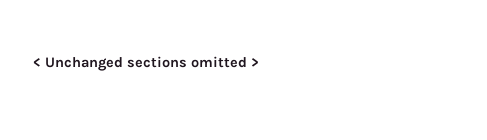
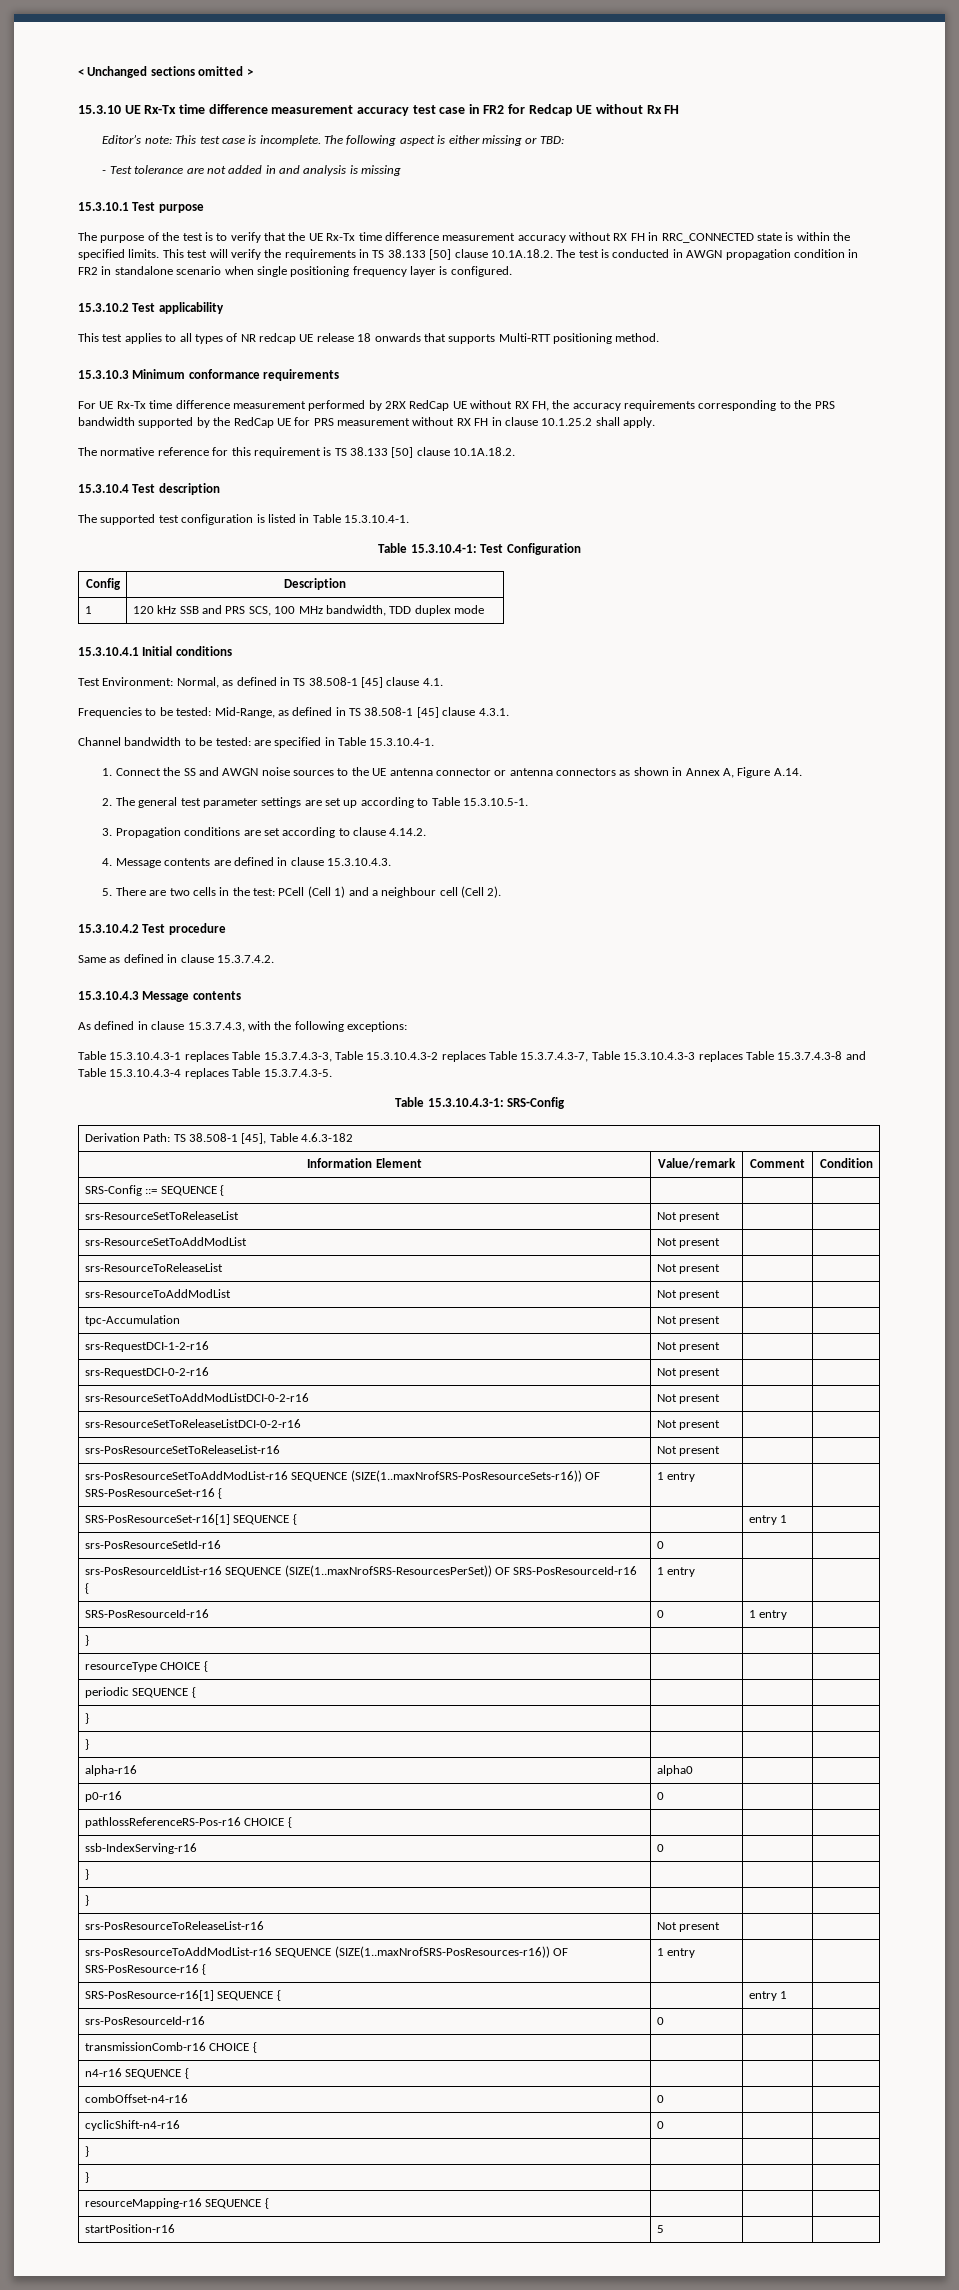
+ 15.3.10 UE Rx-Tx time difference measurement accuracy test case in FR2 for Redcap UE without Rx FH
+ Editor’s note: This test case is incomplete. The following aspect is either missing or TBD:
+ - Test tolerance are not added in and analysis is missing
+ 15.3.10.1 Test purpose
+ The purpose of the test is to verify that the UE Rx-Tx time difference measurement accuracy without RX FH in RRC_CONNECTED state is within the specified limits. This test will verify the requirements in TS 38.133 [50] clause 10.1A.18.2. The test is conducted in AWGN propagation condition in FR2 in standalone scenario when single positioning frequency layer is configured.
+ 15.3.10.2 Test applicability
+ This test applies to all types of NR redcap UE release 18 onwards that supports Multi-RTT positioning method.
+ 15.3.10.3 Minimum conformance requirements
+ For UE Rx-Tx time difference measurement performed by 2RX RedCap UE without RX FH, the accuracy requirements corresponding to the PRS bandwidth supported by the RedCap UE for PRS measurement without RX FH in clause 10.1.25.2 shall apply.
+ The normative reference for this requirement is TS 38.133 [50] clause 10.1A.18.2.
+ 15.3.10.4 Test description
+ The supported test configuration is listed in Table 15.3.10.4-1.
+ Table 15.3.10.4-1: Test Configuration
+ Config | Description
+ 1 | 120 kHz SSB and PRS SCS, 100 MHz bandwidth, TDD duplex mode
+ 15.3.10.4.1 Initial conditions
+ Test Environment: Normal, as defined in TS 38.508-1 [45] clause 4.1.
+ Frequencies to be tested: Mid-Range, as defined in TS 38.508-1 [45] clause 4.3.1.
+ Channel bandwidth to be tested: are specified in Table 15.3.10.4-1.
+ 1. Connect the SS and AWGN noise sources to the UE antenna connector or antenna connectors as shown in Annex A, Figure A.14.
+ 2. The general test parameter settings are set up according to Table 15.3.10.5-1.
+ 3. Propagation conditions are set according to clause 4.14.2.
+ 4. Message contents are defined in clause 15.3.10.4.3.
+ 5. There are two cells in the test: PCell (Cell 1) and a neighbour cell (Cell 2).
+ 15.3.10.4.2 Test procedure
+ Same as defined in clause 15.3.7.4.2.
+ 15.3.10.4.3 Message contents
+ As defined in clause 15.3.7.4.3, with the following exceptions:
+ Table 15.3.10.4.3-1 replaces Table 15.3.7.4.3-3, Table 15.3.10.4.3-2 replaces Table 15.3.7.4.3-7, Table 15.3.10.4.3-3 replaces Table 15.3.7.4.3-8 and Table 15.3.10.4.3-4 replaces Table 15.3.7.4.3-5.
+ Table 15.3.10.4.3-1: SRS-Config
+ Derivation Path: TS 38.508-1 [45], Table 4.6.3-182
+ Information Element | Value/remark | Comment | Condition
+ SRS-Config ::= SEQUENCE { | | |
+ srs-ResourceSetToReleaseList | Not present | |
+ srs-ResourceSetToAddModList | Not present | |
+ srs-ResourceToReleaseList | Not present | |
+ srs-ResourceToAddModList | Not present | |
+ tpc-Accumulation | Not present | |
+ srs-RequestDCI-1-2-r16 | Not present | |
+ srs-RequestDCI-0-2-r16 | Not present | |
+ srs-ResourceSetToAddModListDCI-0-2-r16 | Not present | |
+ srs-ResourceSetToReleaseListDCI-0-2-r16 | Not present | |
+ srs-PosResourceSetToReleaseList-r16 | Not present | |
+ srs-PosResourceSetToAddModList-r16 SEQUENCE (SIZE(1..maxNrofSRS-PosResourceSets-r16)) OF SRS-PosResourceSet-r16 { | 1 entry | |
+ SRS-PosResourceSet-r16[1] SEQUENCE { | | entry 1 |
+ srs-PosResourceSetId-r16 | 0 | |
+ srs-PosResourceIdList-r16 SEQUENCE (SIZE(1..maxNrofSRS-ResourcesPerSet)) OF SRS-PosResourceId-r16 { | 1 entry | |
+ SRS-PosResourceId-r16 | 0 | 1 entry |
+ } | | |
+ resourceType CHOICE { | | |
+ periodic SEQUENCE { | | |
+ } | | |
+ } | | |
+ alpha-r16 | alpha0 | |
+ p0-r16 | 0 | |
+ pathlossReferenceRS-Pos-r16 CHOICE { | | |
+ ssb-IndexServing-r16 | 0 | |
+ } | | |
+ } | | |
+ srs-PosResourceToReleaseList-r16 | Not present | |
+ srs-PosResourceToAddModList-r16 SEQUENCE (SIZE(1..maxNrofSRS-PosResources-r16)) OF SRS-PosResource-r16 { | 1 entry | |
+ SRS-PosResource-r16[1] SEQUENCE { | | entry 1 |
+ srs-PosResourceId-r16 | 0 | |
+ transmissionComb-r16 CHOICE { | | |
+ n4-r16 SEQUENCE { | | |
+ combOffset-n4-r16 | 0 | |
+ cyclicShift-n4-r16 | 0 | |
+ } | | |
+ } | | |
+ resourceMapping-r16 SEQUENCE { | | |
+ startPosition-r16 | 5 | |

